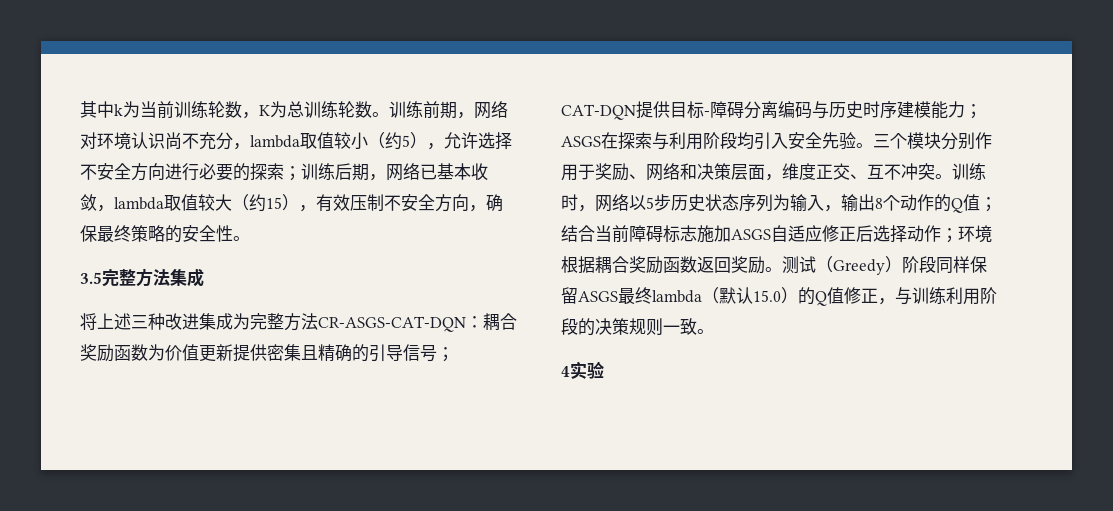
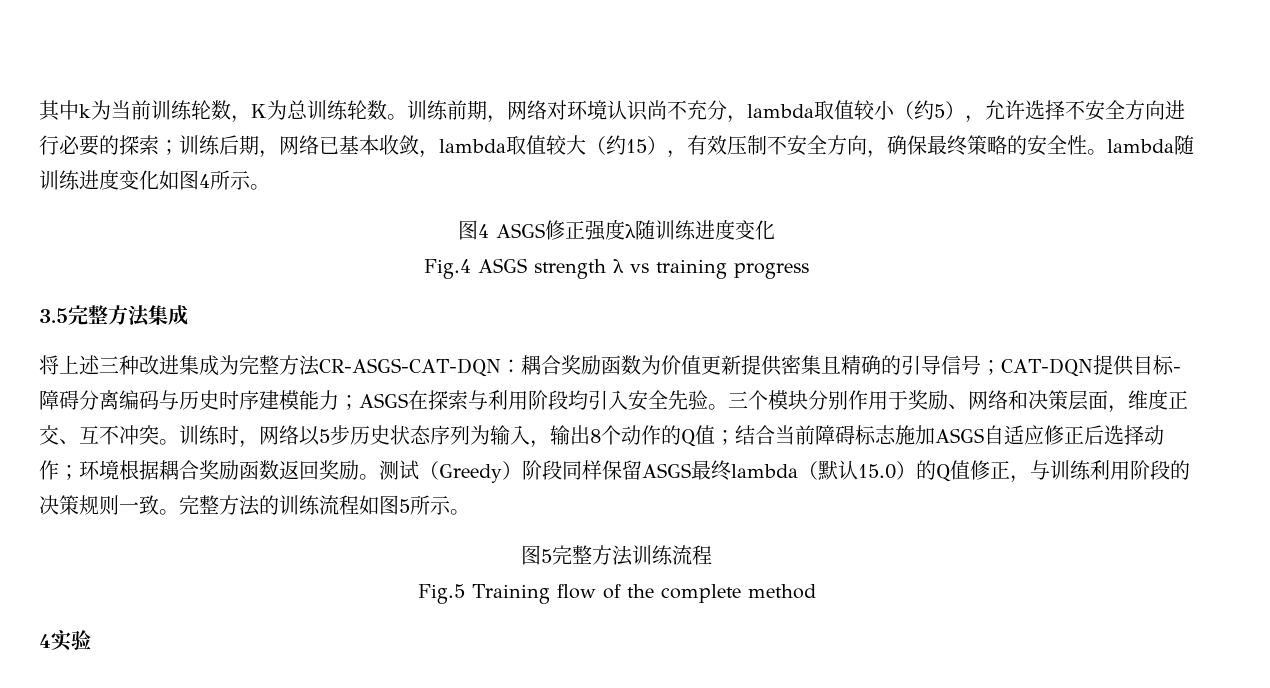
- 训练前期，网络对环境认识尚不充分，lambda取值较小（约5），允许选择不安全方向进行必要的探索；训练后期，网络已基本收敛，lambda取值较大（约15），有效压制不安全方向，确保最终策略的安全性。
+ 训练前期，网络对环境认识尚不充分，lambda取值较小（约5），允许选择不安全方向进行必要的探索；训练后期，网络已基本收敛，lambda取值较大（约15），有效压制不安全方向，确保最终策略的安全性。lambda随训练进度变化如图4所示。
+ 图4 ASGS修正强度λ随训练进度变化
+ Fig.4 ASGS strength λ vs training progress
+ 完整方法的训练流程如图5所示。
+ 图5完整方法训练流程
+ Fig.5 Training flow of the complete method

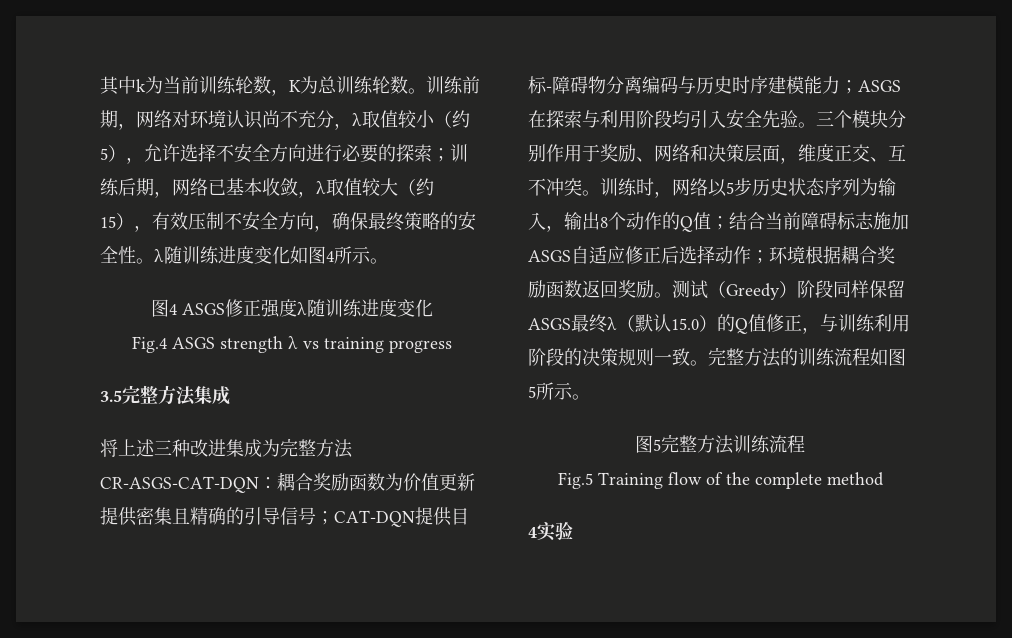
- 训练前期，网络对环境认识尚不充分，lambda取值较小（约5），允许选择不安全方向进行必要的探索；训练后期，网络已基本收敛，lambda取值较大（约15），有效压制不安全方向，确保最终策略的安全性。lambda随训练进度变化如图4所示。
+ 训练前期，网络对环境认识尚不充分，λ取值较小（约5），允许选择不安全方向进行必要的探索；训练后期，网络已基本收敛，λ取值较大（约15），有效压制不安全方向，确保最终策略的安全性。λ随训练进度变化如图4所示。
- 将上述三种改进集成为完整方法CR-ASGS-CAT-DQN：耦合奖励函数为价值更新提供密集且精确的引导信号；CAT-DQN提供目标-障碍分离编码与历史时序建模能力；ASGS在探索与利用阶段均引入安全先验。
+ 将上述三种改进集成为完整方法CR-ASGS-CAT-DQN：耦合奖励函数为价值更新提供密集且精确的引导信号；CAT-DQN提供目标-障碍物分离编码与历史时序建模能力；ASGS在探索与利用阶段均引入安全先验。
- 测试（Greedy）阶段同样保留ASGS最终lambda（默认15.0）的Q值修正，与训练利用阶段的决策规则一致。
+ 测试（Greedy）阶段同样保留ASGS最终λ（默认15.0）的Q值修正，与训练利用阶段的决策规则一致。

